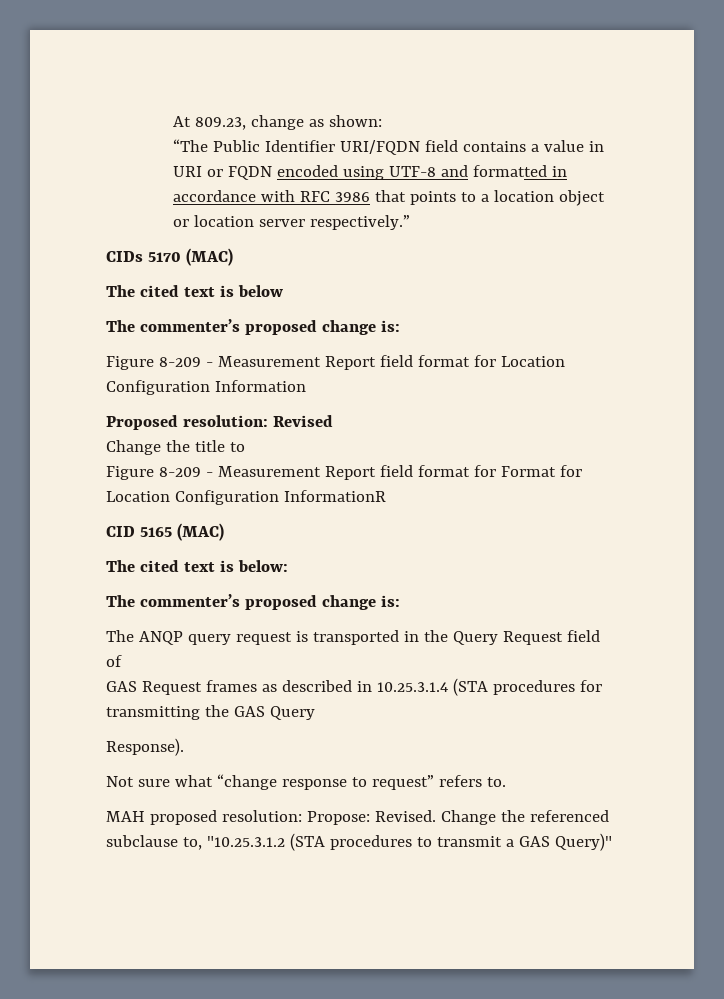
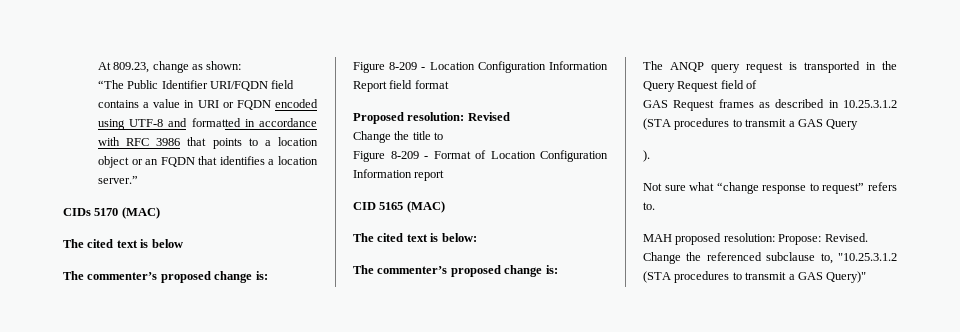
- “The Public Identifier URI/FQDN field contains a value in URI or FQDN encoded using UTF-8 and formatted in accordance with RFC 3986 that points to a location object or location server respectively.”
+ “The Public Identifier URI/FQDN field contains a value in URI or FQDN encoded using UTF-8 and formatted in accordance with RFC 3986 that points to a location object or an FQDN that identifies a location server.”
- Figure 8-209 - Measurement Report field format for Location Configuration Information
+ Figure 8-209 - Location Configuration Information Report field format
- Figure 8-209 - Measurement Report field format for Format for Location Configuration InformationR
+ Figure 8-209 - Format of Location Configuration Information report
- GAS Request frames as described in 10.25.3.1.4 (STA procedures for transmitting the GAS Query
+ GAS Request frames as described in 10.25.3.1.2 (STA procedures to transmit a GAS Query
- Response).
+ ).

